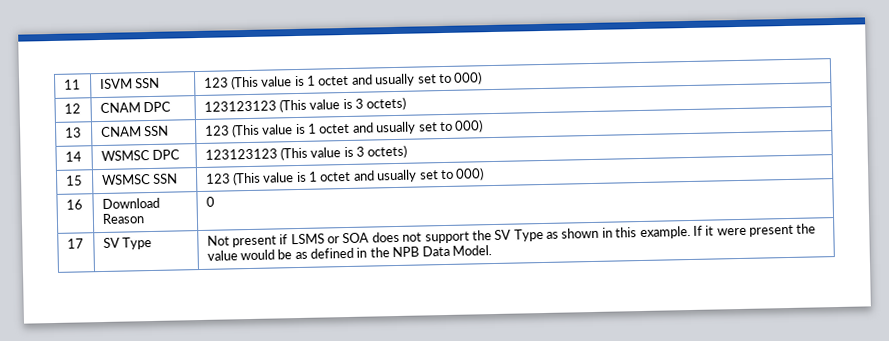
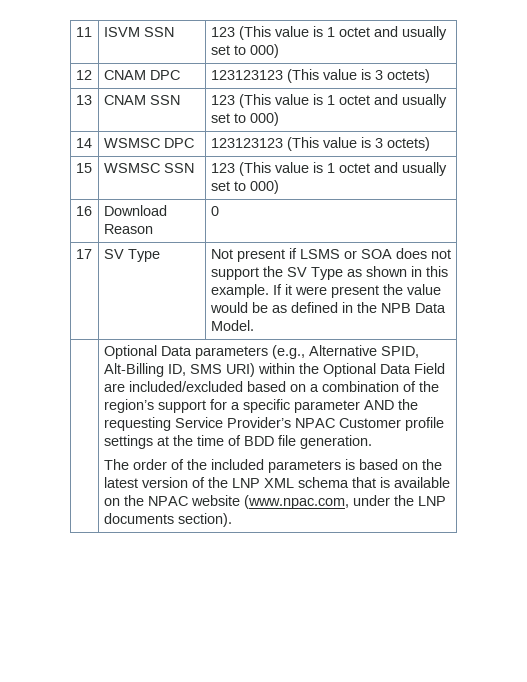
+ Optional Data parameters (e.g., Alternative SPID, Alt-Billing ID, SMS URI) within the Optional Data Field are included/excluded based on a combination of the region’s support for a specific parameter AND the requesting Service Provider’s NPAC Customer profile settings at the time of BDD file generation.
+ The order of the included parameters is based on the latest version of the LNP XML schema that is available on the NPAC website (www.npac.com, under the LNP documents section).

